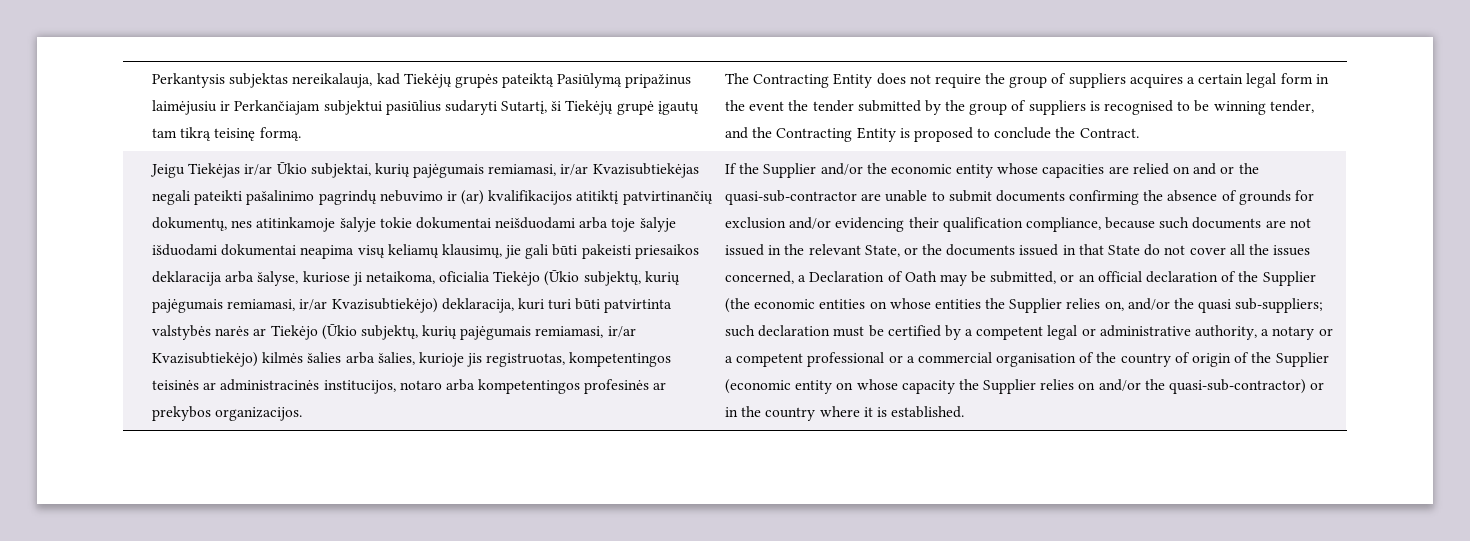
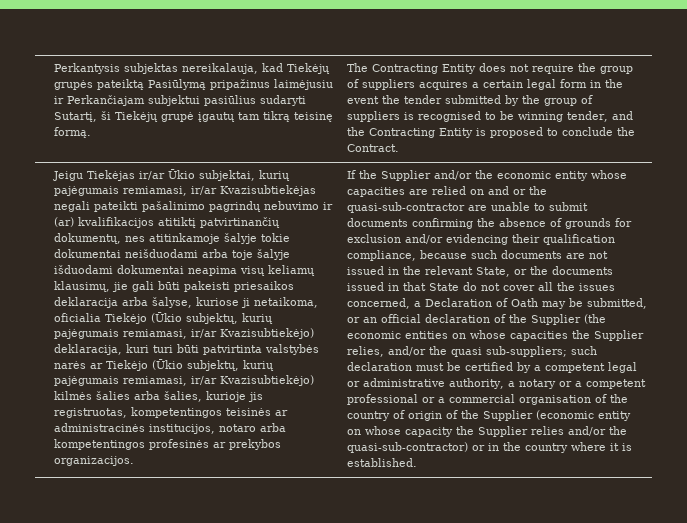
- If the Supplier and/or the economic entity whose capacities are relied on and or the quasi-sub-contractor are unable to submit documents confirming the absence of grounds for exclusion and/or evidencing their qualification compliance, because such documents are not issued in the relevant State, or the documents issued in that State do not cover all the issues concerned, a Declaration of Oath may be submitted, or an official declaration of the Supplier (the economic entities on whose entities the Supplier relies on, and/or the quasi sub-suppliers;
+ If the Supplier and/or the economic entity whose capacities are relied on and or the quasi-sub-contractor are unable to submit documents confirming the absence of grounds for exclusion and/or evidencing their qualification compliance, because such documents are not issued in the relevant State, or the documents issued in that State do not cover all the issues concerned, a Declaration of Oath may be submitted, or an official declaration of the Supplier (the economic entities on whose capacities the Supplier relies, and/or the quasi sub-suppliers;
- such declaration must be certified by a competent legal or administrative authority, a notary or a competent professional or a commercial organisation of the country of origin of the Supplier (economic entity on whose capacity the Supplier relies on and/or the quasi-sub-contractor) or in the country where it is established.
+ such declaration must be certified by a competent legal or administrative authority, a notary or a competent professional or a commercial organisation of the country of origin of the Supplier (economic entity on whose capacity the Supplier relies and/or the quasi-sub-contractor) or in the country where it is established.

